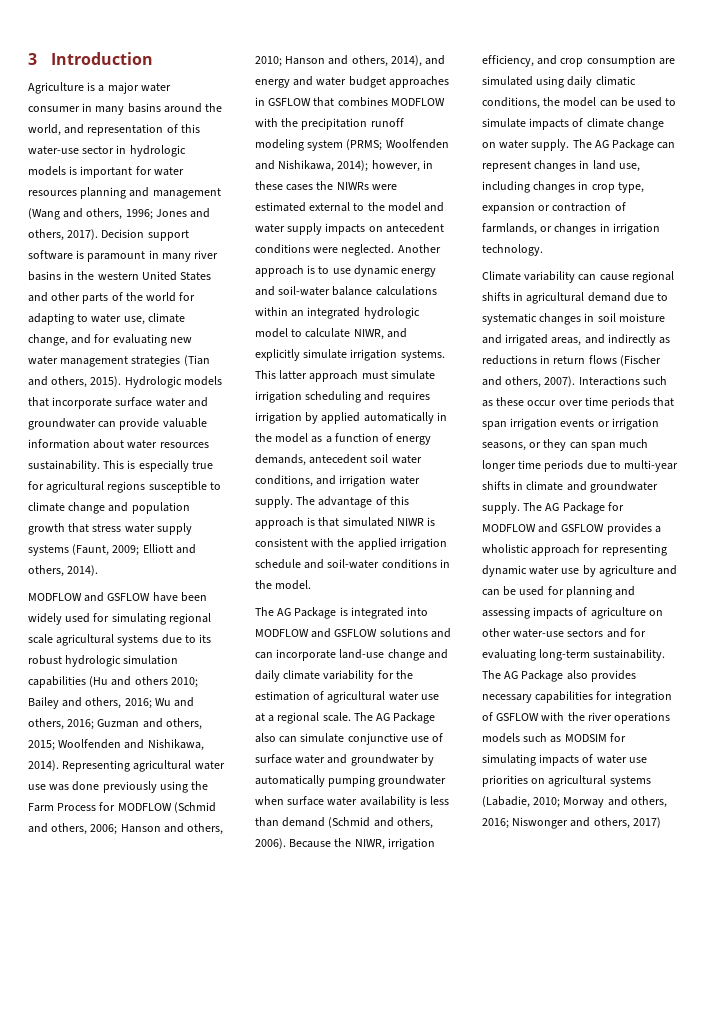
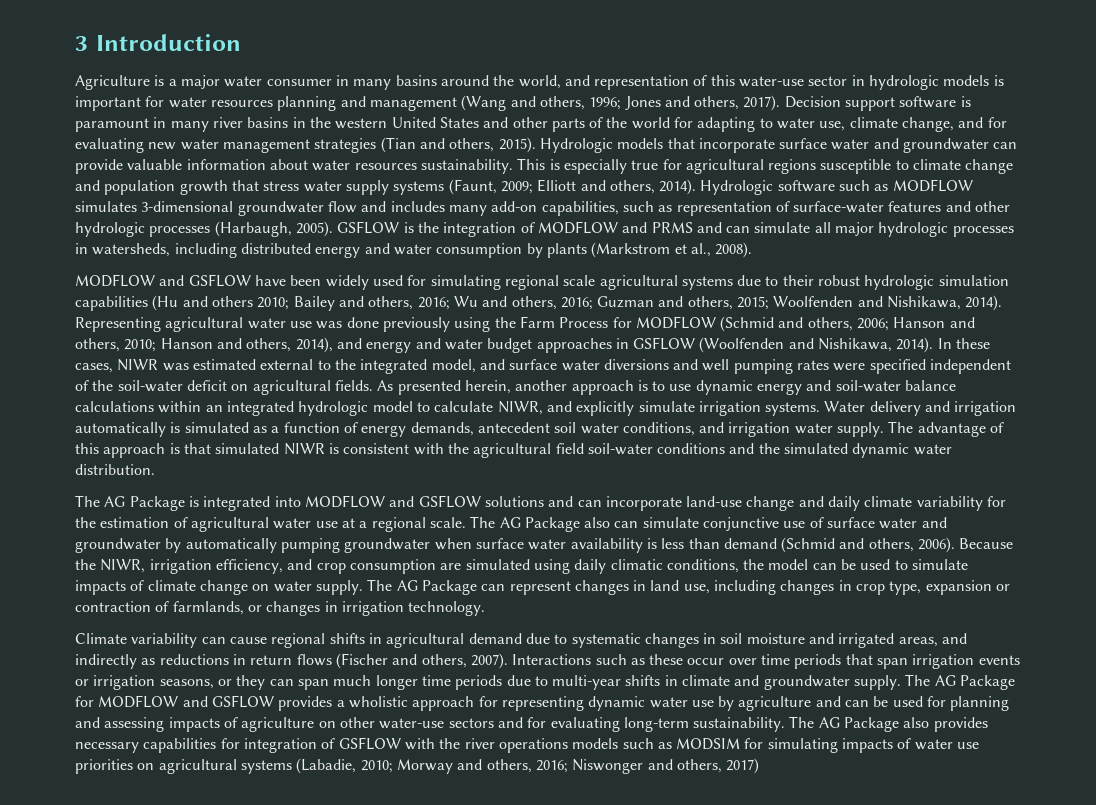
+ Hydrologic software such as MODFLOW simulates 3-dimensional groundwater flow and includes many add-on capabilities, such as representation of surface-water features and other hydrologic processes (Harbaugh, 2005). GSFLOW is the integration of MODFLOW and PRMS and can simulate all major hydrologic processes in watersheds, including distributed energy and water consumption by plants (Markstrom et al., 2008).
- MODFLOW and GSFLOW have been widely used for simulating regional scale agricultural systems due to its robust hydrologic simulation capabilities (Hu and others 2010; Bailey and others, 2016; Wu and others, 2016; Guzman and others, 2015; Woolfenden and Nishikawa, 2014).
+ MODFLOW and GSFLOW have been widely used for simulating regional scale agricultural systems due to their robust hydrologic simulation capabilities (Hu and others 2010; Bailey and others, 2016; Wu and others, 2016; Guzman and others, 2015; Woolfenden and Nishikawa, 2014).
- Representing agricultural water use was done previously using the Farm Process for MODFLOW (Schmid and others, 2006; Hanson and others, 2010; Hanson and others, 2014), and energy and water budget approaches in GSFLOW that combines MODFLOW with the precipitation runoff modeling system (PRMS; Woolfenden and Nishikawa, 2014); however, in these cases the NIWRs were estimated external to the model and water supply impacts on antecedent conditions were neglected. Another approach is to use dynamic energy and soil-water balance calculations within an integrated hydrologic model to calculate NIWR, and explicitly simulate irrigation systems.
+ Representing agricultural water use was done previously using the Farm Process for MODFLOW (Schmid and others, 2006; Hanson and others, 2010; Hanson and others, 2014), and energy and water budget approaches in GSFLOW (Woolfenden and Nishikawa, 2014). In these cases, NIWR was estimated external to the integrated model, and surface water diversions and well pumping rates were specified independent of the soil-water deficit on agricultural fields. As presented herein, another approach is to use dynamic energy and soil-water balance calculations within an integrated hydrologic model to calculate NIWR, and explicitly simulate irrigation systems.
- This latter approach must simulate irrigation scheduling and requires irrigation by applied automatically in the model as a function of energy demands, antecedent soil water conditions, and irrigation water supply.
+ Water delivery and irrigation automatically is simulated as a function of energy demands, antecedent soil water conditions, and irrigation water supply.
- The advantage of this approach is that simulated NIWR is consistent with the applied irrigation schedule and soil-water conditions in the model.
+ The advantage of this approach is that simulated NIWR is consistent with the agricultural field soil-water conditions and the simulated dynamic water distribution.

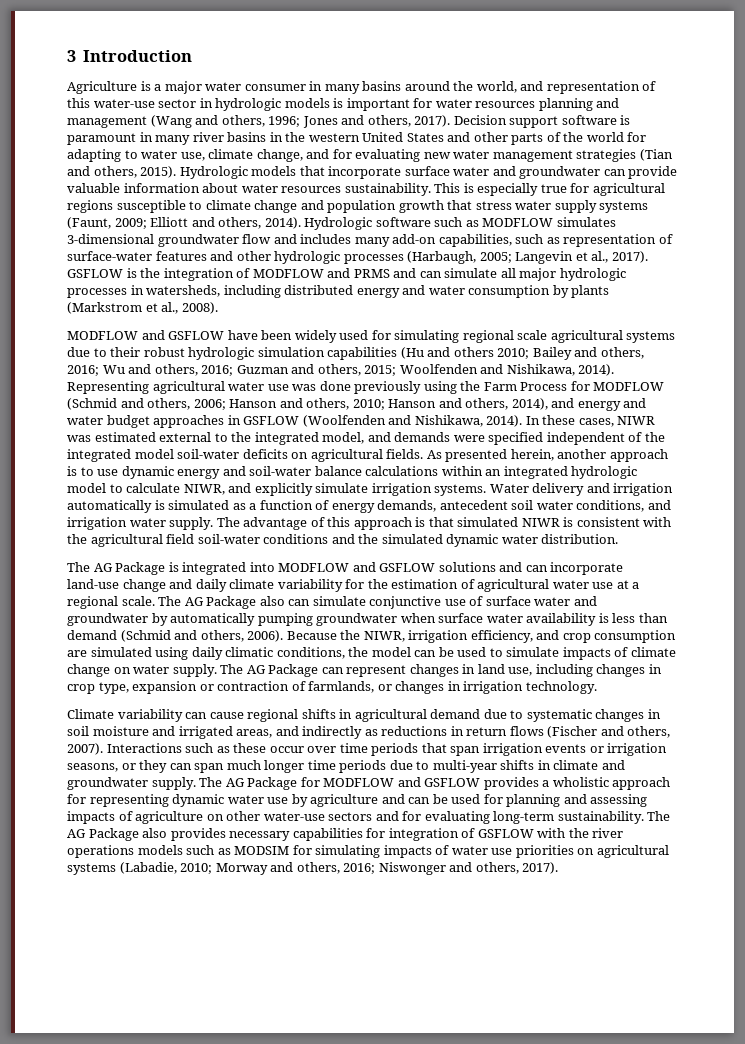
- Hydrologic software such as MODFLOW simulates 3-dimensional groundwater flow and includes many add-on capabilities, such as representation of surface-water features and other hydrologic processes (Harbaugh, 2005).
+ Hydrologic software such as MODFLOW simulates 3-dimensional groundwater flow and includes many add-on capabilities, such as representation of surface-water features and other hydrologic processes (Harbaugh, 2005; Langevin et al., 2017).
- In these cases, NIWR was estimated external to the integrated model, and surface water diversions and well pumping rates were specified independent of the soil-water deficit on agricultural fields.
+ In these cases, NIWR was estimated external to the integrated model, and demands were specified independent of the integrated model soil-water deficits on agricultural fields.
- The AG Package also provides necessary capabilities for integration of GSFLOW with the river operations models such as MODSIM for simulating impacts of water use priorities on agricultural systems (Labadie, 2010; Morway and others, 2016; Niswonger and others, 2017)
+ The AG Package also provides necessary capabilities for integration of GSFLOW with the river operations models such as MODSIM for simulating impacts of water use priorities on agricultural systems (Labadie, 2010; Morway and others, 2016; Niswonger and others, 2017).

